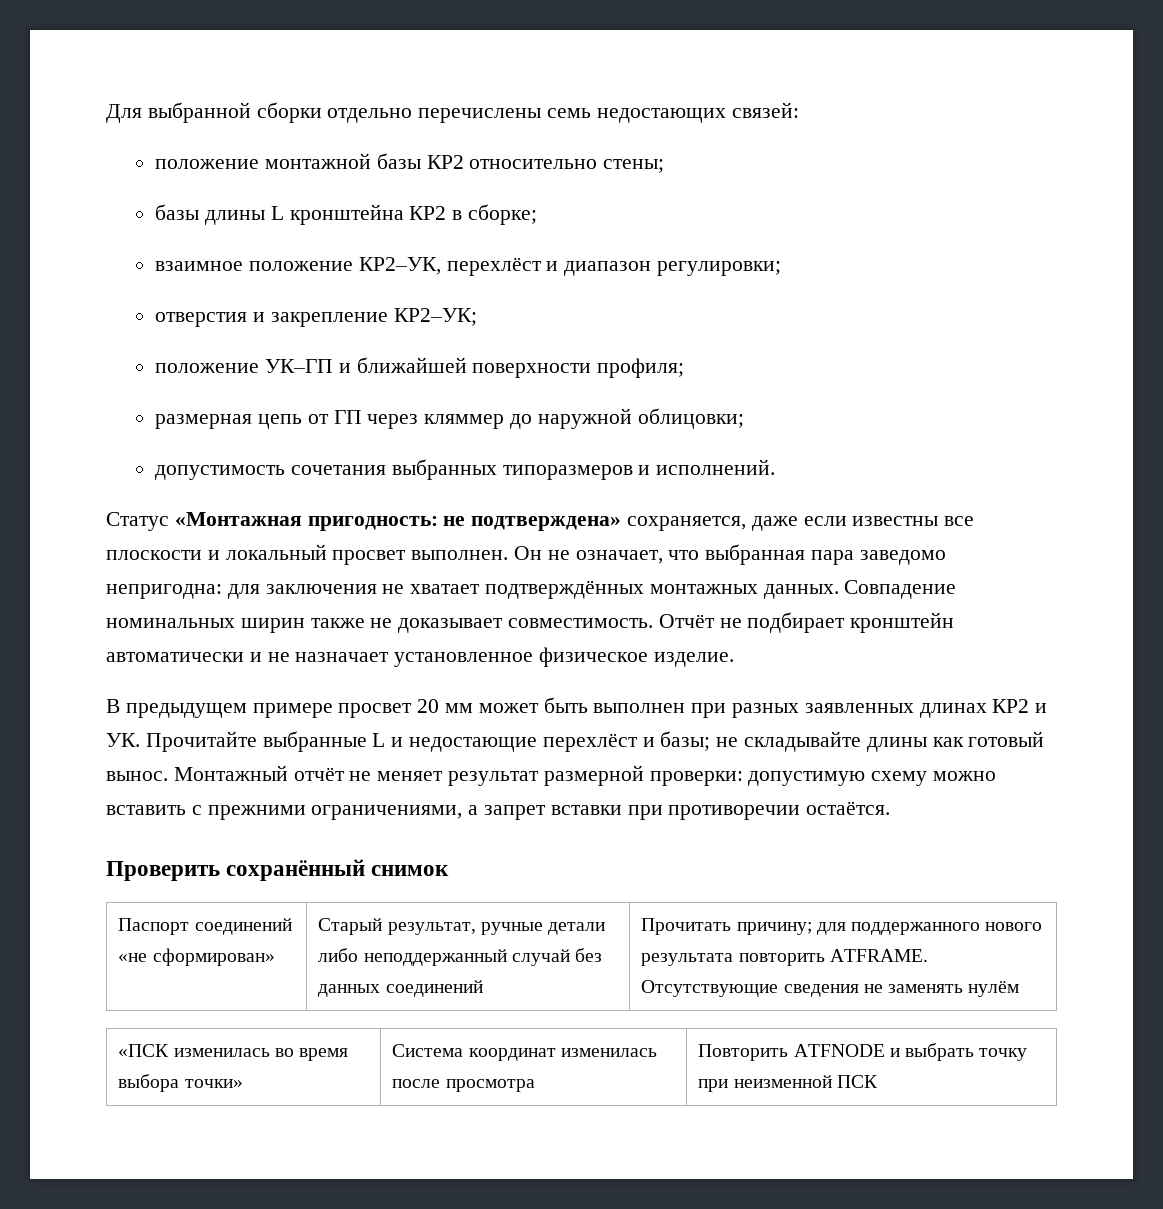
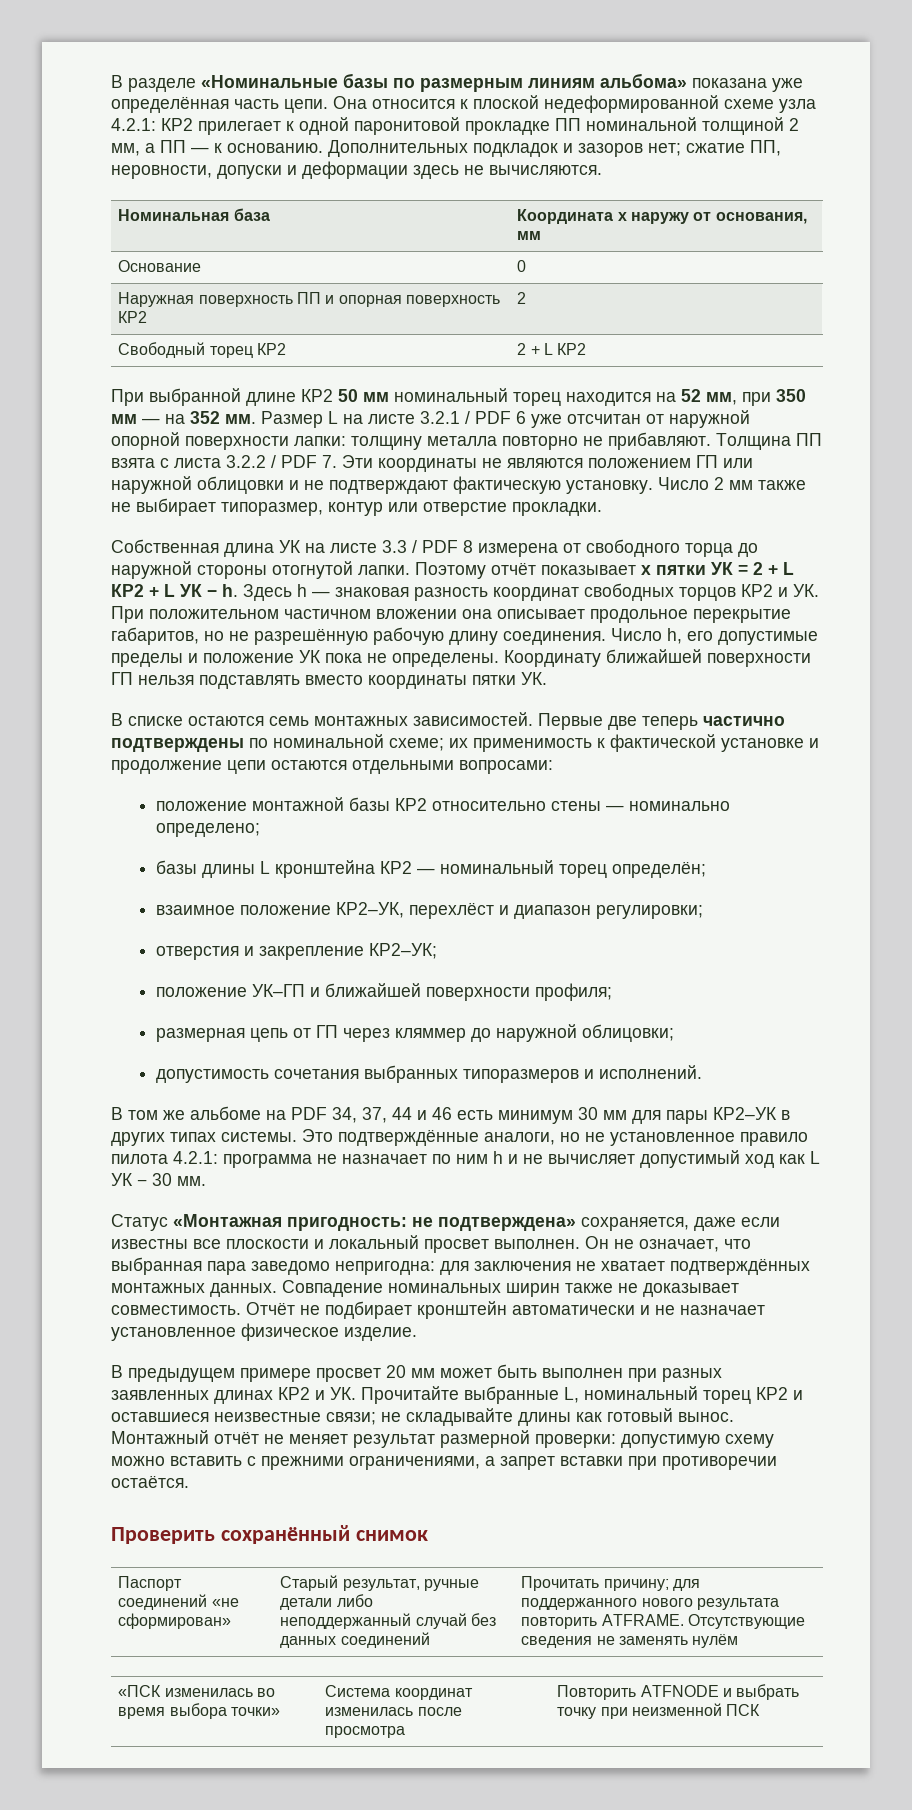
- Для выбранной сборки отдельно перечислены семь недостающих связей:
+ В разделе «Номинальные базы по размерным линиям альбома» показана уже определённая часть цепи. Она относится к плоской недеформированной схеме узла 4.2.1: КР2 прилегает к одной паронитовой прокладке ПП номинальной толщиной 2 мм, а ПП — к основанию. Дополнительных подкладок и зазоров нет; сжатие ПП, неровности, допуски и деформации здесь не вычисляются.
+ Номинальная база | Координата x наружу от основания, мм
+ Основание | 0
+ Наружная поверхность ПП и опорная поверхность КР2 | 2
+ Свободный торец КР2 | 2 + L КР2
+ При выбранной длине КР2 50 мм номинальный торец находится на 52 мм, при 350 мм — на 352 мм. Размер L на листе 3.2.1 / PDF 6 уже отсчитан от наружной опорной поверхности лапки: толщину металла повторно не прибавляют. Толщина ПП взята с листа 3.2.2 / PDF 7. Эти координаты не являются положением ГП или наружной облицовки и не подтверждают фактическую установку. Число 2 мм также не выбирает типоразмер, контур или отверстие прокладки.
+ Собственная длина УК на листе 3.3 / PDF 8 измерена от свободного торца до наружной стороны отогнутой лапки. Поэтому отчёт показывает x пятки УК = 2 + L КР2 + L УК − h. Здесь h — знаковая разность координат свободных торцов КР2 и УК. При положительном частичном вложении она описывает продольное перекрытие габаритов, но не разрешённую рабочую длину соединения. Число h, его допустимые пределы и положение УК пока не определены. Координату ближайшей поверхности ГП нельзя подставлять вместо координаты пятки УК.
+ В списке остаются семь монтажных зависимостей. Первые две теперь частично подтверждены по номинальной схеме; их применимость к фактической установке и продолжение цепи остаются отдельными вопросами:
- положение монтажной базы КР2 относительно стены;
+ положение монтажной базы КР2 относительно стены — номинально определено;
- базы длины L кронштейна КР2 в сборке;
+ базы длины L кронштейна КР2 — номинальный торец определён;
+ В том же альбоме на PDF 34, 37, 44 и 46 есть минимум 30 мм для пары КР2–УК в других типах системы. Это подтверждённые аналоги, но не установленное правило пилота 4.2.1: программа не назначает по ним h и не вычисляет допустимый ход как L УК − 30 мм.
- В предыдущем примере просвет 20 мм может быть выполнен при разных заявленных длинах КР2 и УК. Прочитайте выбранные L и недостающие перехлёст и базы; не складывайте длины как готовый вынос.
+ В предыдущем примере просвет 20 мм может быть выполнен при разных заявленных длинах КР2 и УК. Прочитайте выбранные L, номинальный торец КР2 и оставшиеся неизвестные связи; не складывайте длины как готовый вынос.

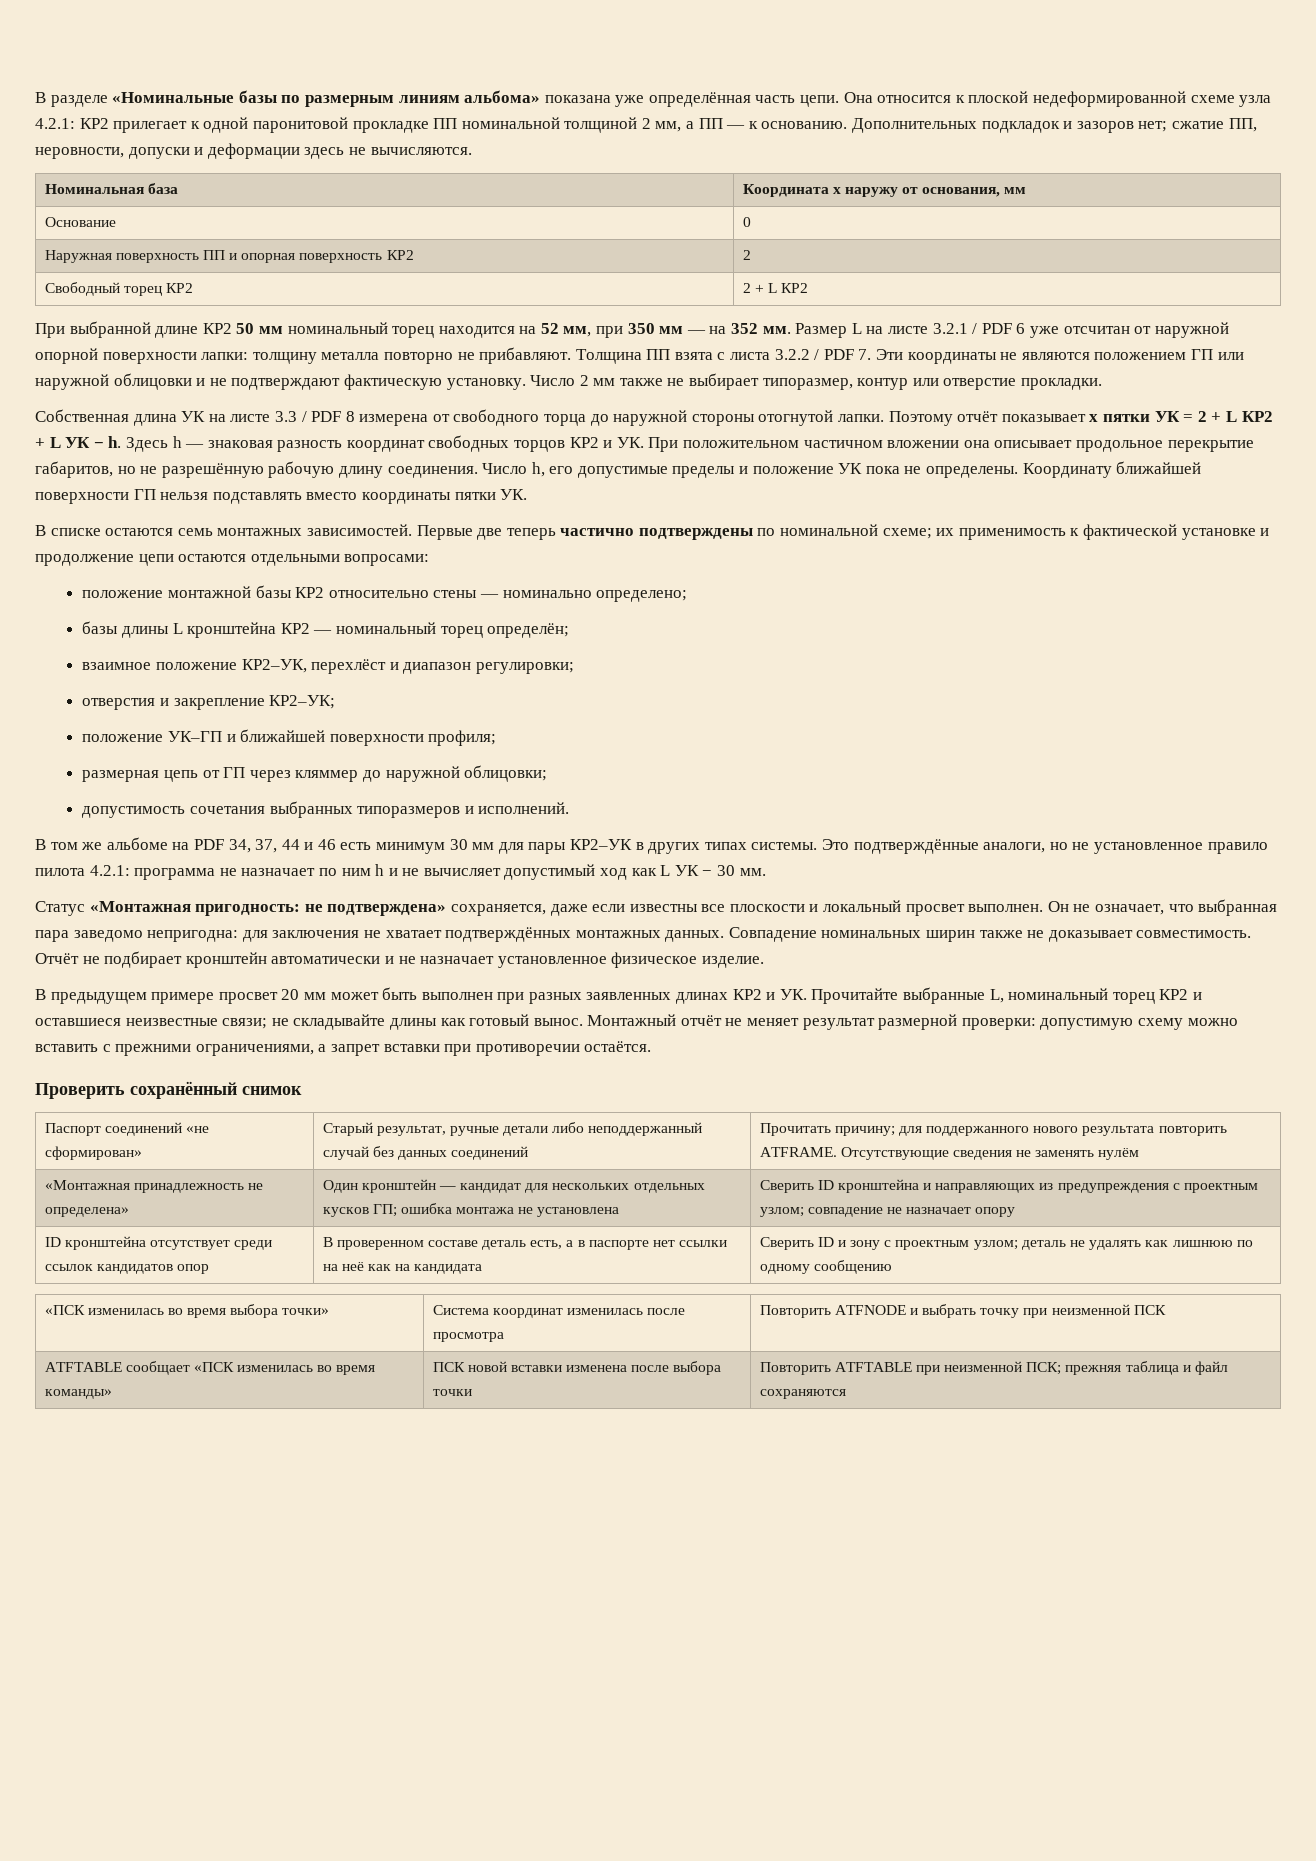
+ «Монтажная принадлежность не определена» | Один кронштейн — кандидат для нескольких отдельных кусков ГП; ошибка монтажа не установлена | Сверить ID кронштейна и направляющих из предупреждения с проектным узлом; совпадение не назначает опору
+ ID кронштейна отсутствует среди ссылок кандидатов опор | В проверенном составе деталь есть, а в паспорте нет ссылки на неё как на кандидата | Сверить ID и зону с проектным узлом; деталь не удалять как лишнюю по одному сообщению
+ ATFTABLE сообщает «ПСК изменилась во время команды» | ПСК новой вставки изменена после выбора точки | Повторить ATFTABLE при неизменной ПСК; прежняя таблица и файл сохраняются

